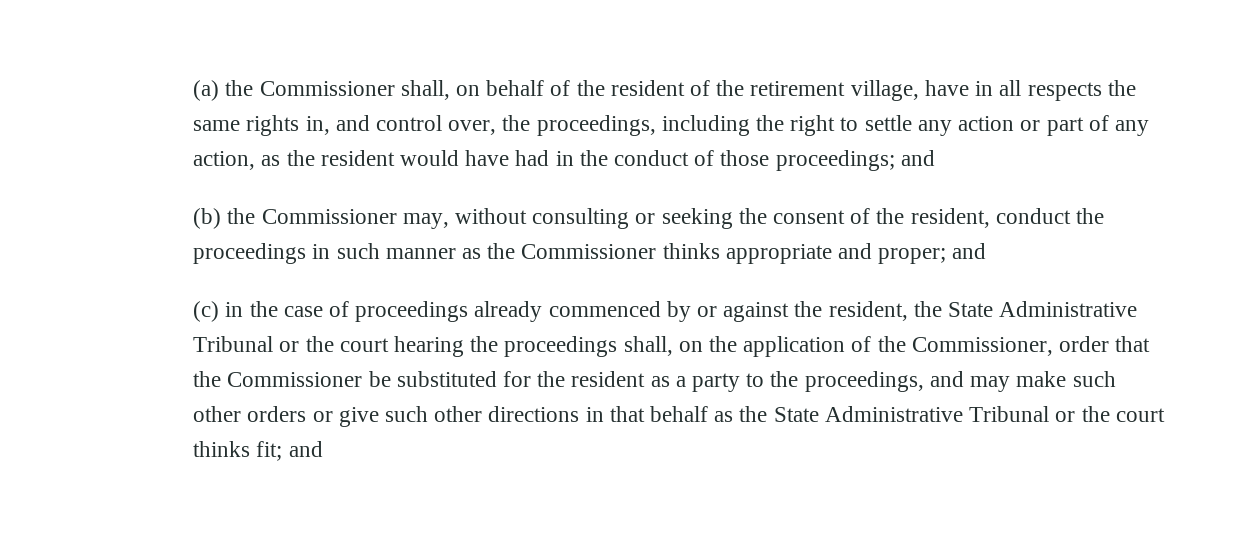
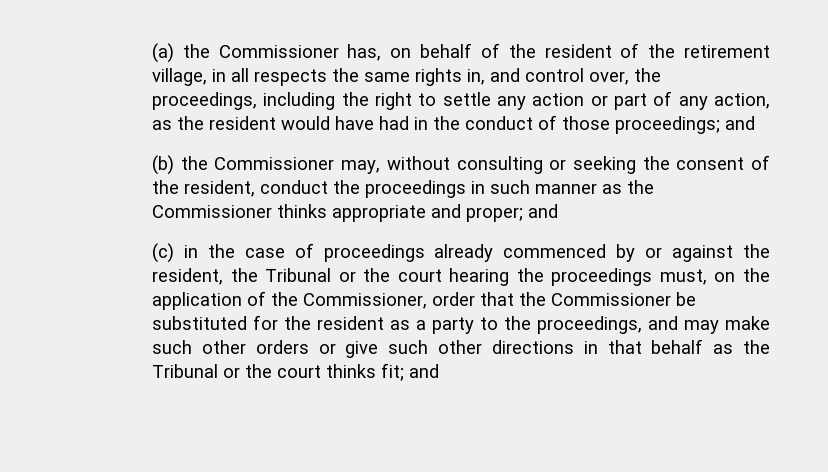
- (a) the Commissioner shall, on behalf of the resident of the retirement village, have in all respects the same rights in, and control over, the proceedings, including the right to settle any action or part of any action, as the resident would have had in the conduct of those proceedings; and
+ (a) the Commissioner has, on behalf of the resident of the retirement village, in all respects the same rights in, and control over, the proceedings, including the right to settle any action or part of any action, as the resident would have had in the conduct of those proceedings; and
- (c) in the case of proceedings already commenced by or against the resident, the State Administrative Tribunal or the court hearing the proceedings shall, on the application of the Commissioner, order that the Commissioner be substituted for the resident as a party to the proceedings, and may make such other orders or give such other directions in that behalf as the State Administrative Tribunal or the court thinks fit;
+ (c) in the case of proceedings already commenced by or against the resident, the Tribunal or the court hearing the proceedings must, on the application of the Commissioner, order that the Commissioner be substituted for the resident as a party to the proceedings, and may make such other orders or give such other directions in that behalf as the Tribunal or the court thinks fit;

